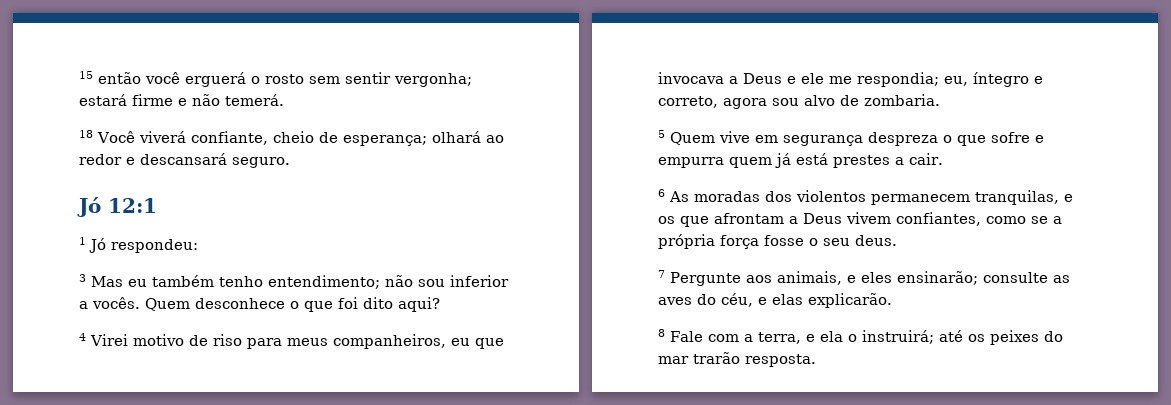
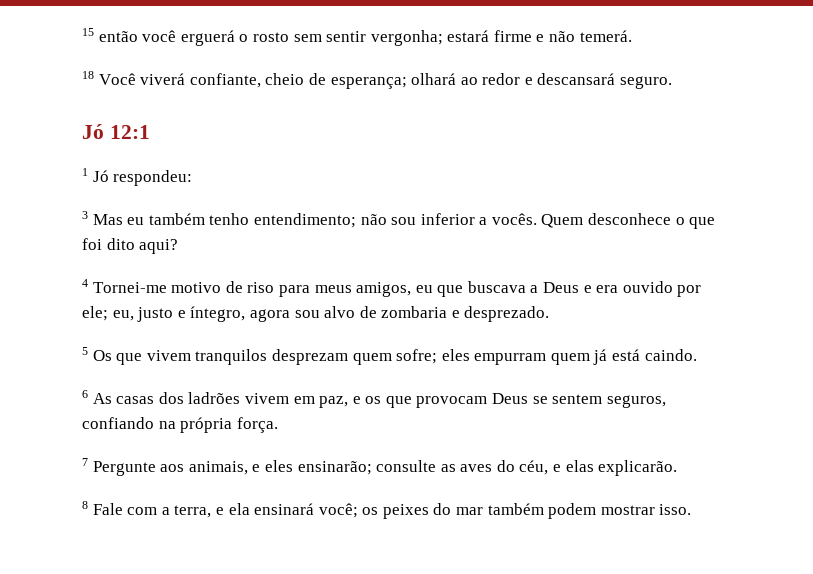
- 4 Virei motivo de riso para meus companheiros, eu que invocava a Deus e ele me respondia; eu, íntegro e correto, agora sou alvo de zombaria.
- 5 Quem vive em segurança despreza o que sofre e empurra quem já está prestes a cair.
- 6 As moradas dos violentos permanecem tranquilas, e os que afrontam a Deus vivem confiantes, como se a própria força fosse o seu deus.
+ 4 Tornei-me motivo de riso para meus amigos, eu que buscava a Deus e era ouvido por ele; eu, justo e íntegro, agora sou alvo de zombaria e desprezado.
+ 5 Os que vivem tranquilos desprezam quem sofre; eles empurram quem já está caindo.
+ 6 As casas dos ladrões vivem em paz, e os que provocam Deus se sentem seguros, confiando na própria força.
- 8 Fale com a terra, e ela o instruirá; até os peixes do mar trarão resposta.
+ 8 Fale com a terra, e ela ensinará você; os peixes do mar também podem mostrar isso.

